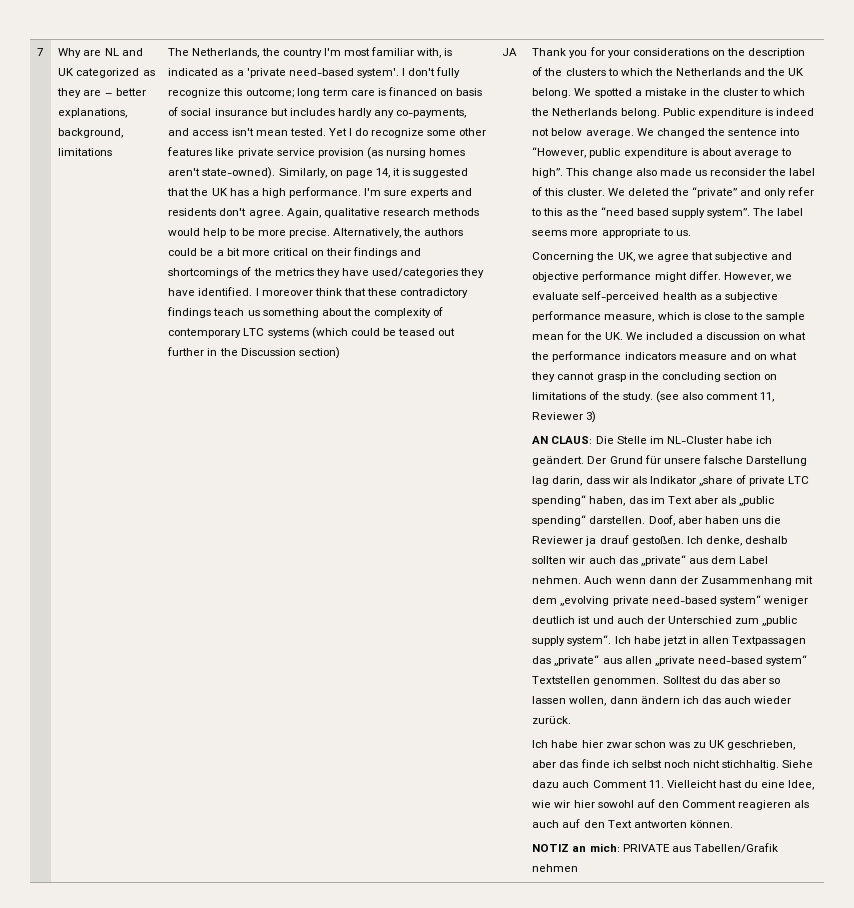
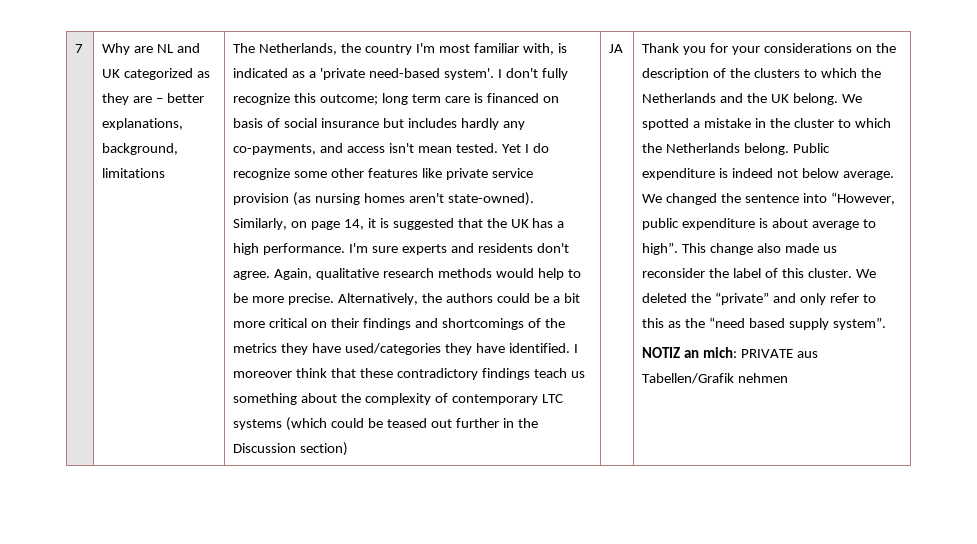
- The label seems more appropriate to us.
- Concerning the UK, we agree that subjective and objective performance might differ. However, we evaluate self-perceived health as a subjective performance measure, which is close to the sample mean for the UK. We included a discussion on what the performance indicators measure and on what they cannot grasp in the concluding section on limitations of the study. (see also comment 11, Reviewer 3)
- AN CLAUS: Die Stelle im NL-Cluster habe ich geändert. Der Grund für unsere falsche Darstellung lag darin, dass wir als Indikator „share of private LTC spending“ haben, das im Text aber als „public spending“ darstellen. Doof, aber haben uns die Reviewer ja drauf gestoßen. Ich denke, deshalb sollten wir auch das „private“ aus dem Label nehmen. Auch wenn dann der Zusammenhang mit dem „evolving private need-based system“ weniger deutlich ist und auch der Unterschied zum „public supply system“. Ich habe jetzt in allen Textpassagen das „private“ aus allen „private need-based system“ Textstellen genommen. Solltest du das aber so lassen wollen, dann ändern ich das auch wieder zurück.
- Ich habe hier zwar schon was zu UK geschrieben, aber das finde ich selbst noch nicht stichhaltig. Siehe dazu auch Comment 11. Vielleicht hast du eine Idee, wie wir hier sowohl auf den Comment reagieren als auch auf den Text antworten können.

